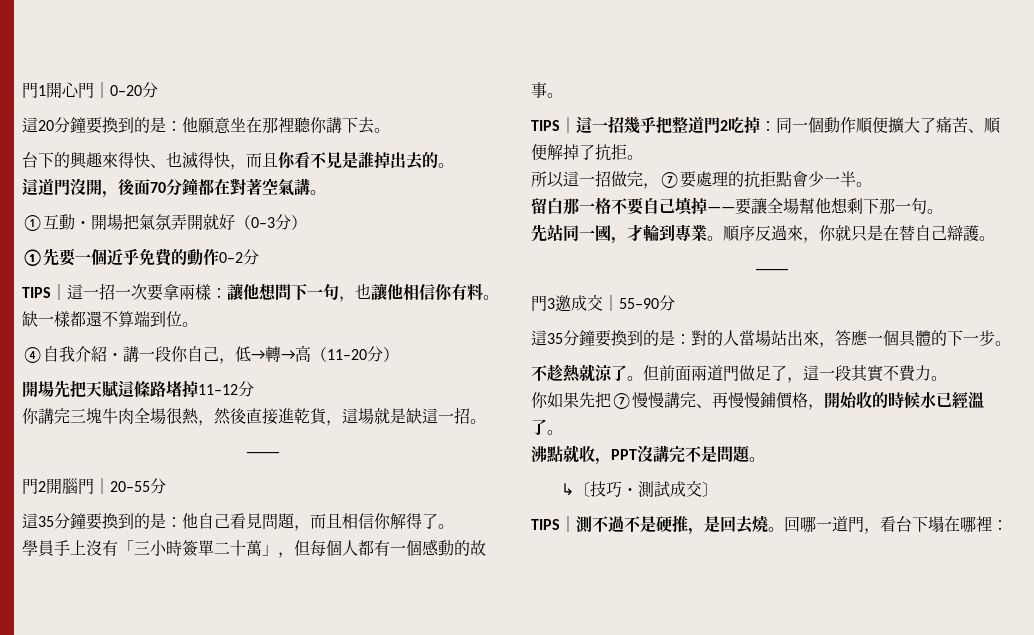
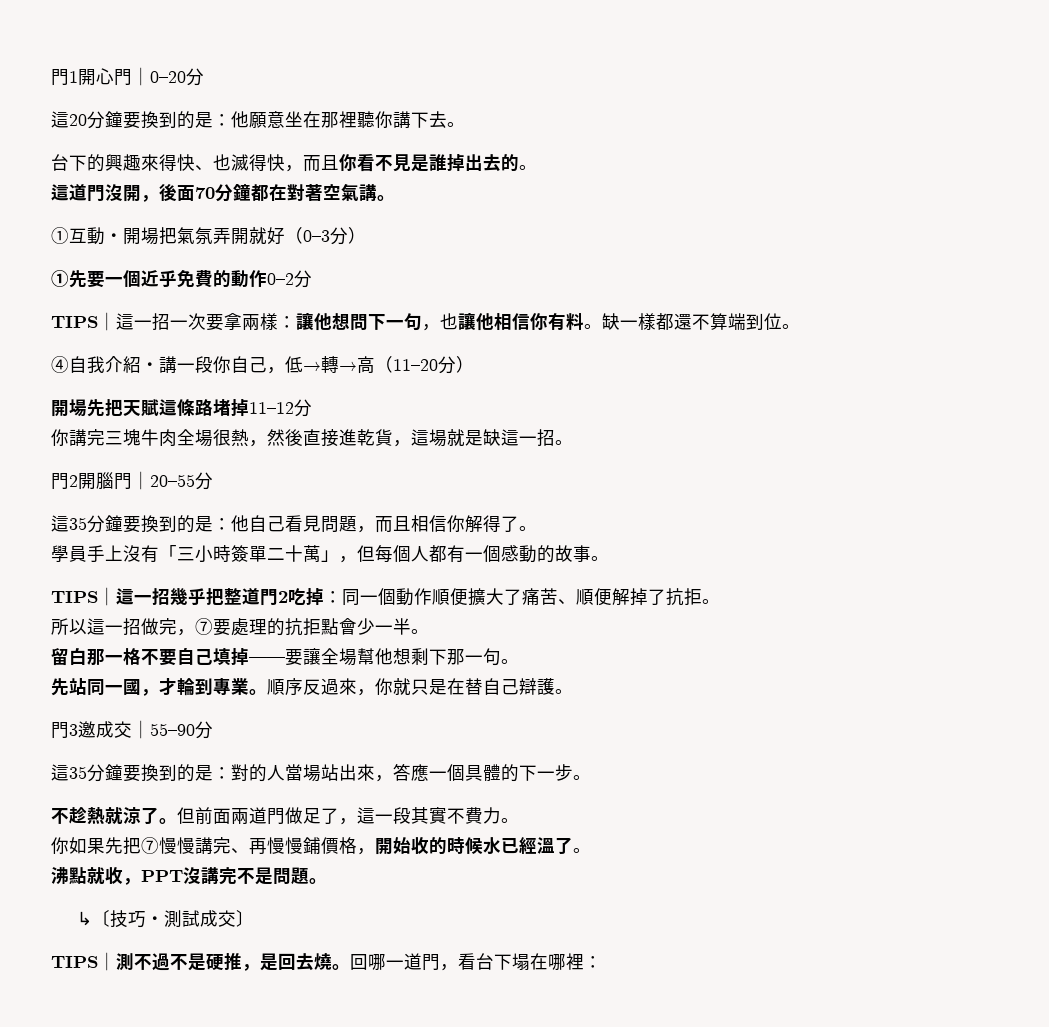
  你講完三塊牛肉全場很熱，然後直接進乾貨，這場就是缺這一招。
- ────
  順序反過來，你就只是在替自己辯護。
- ────

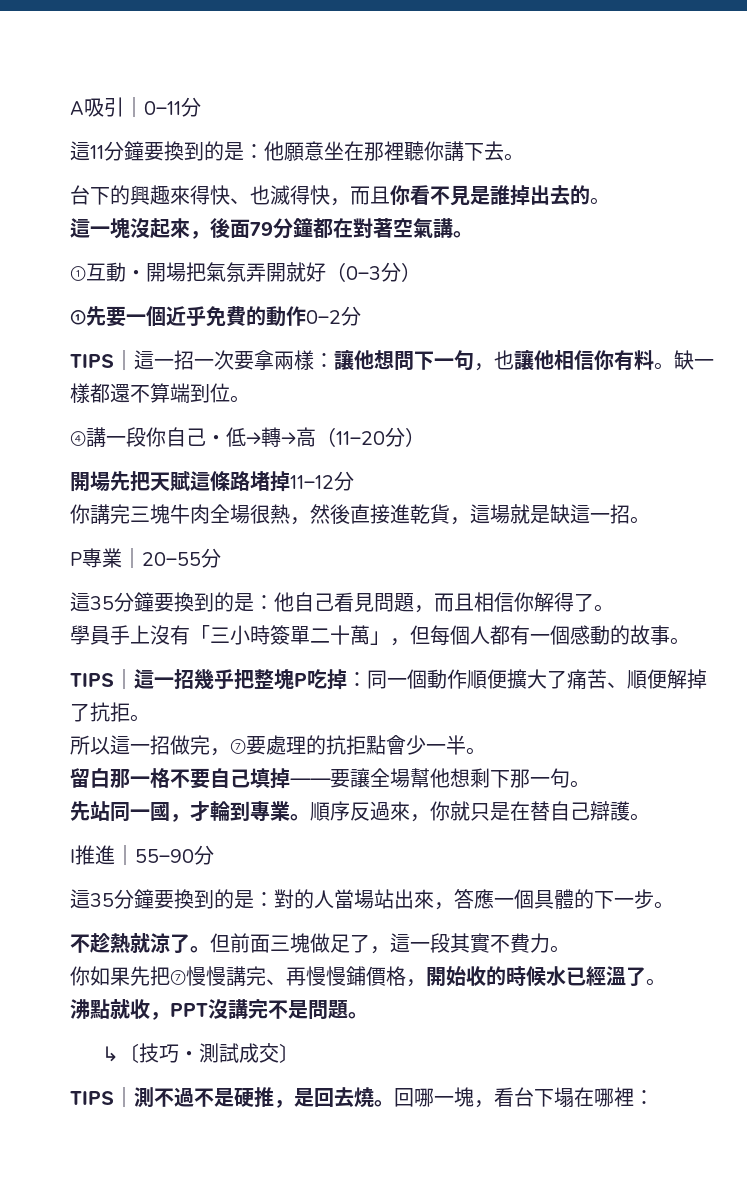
- 門1開心門｜0–20分
- 這20分鐘要換到的是：他願意坐在那裡聽你講下去。
+ A吸引｜0–11分
+ 這11分鐘要換到的是：他願意坐在那裡聽你講下去。
- 這道門沒開，後面70分鐘都在對著空氣講。
+ 這一塊沒起來，後面79分鐘都在對著空氣講。
- ④自我介紹・講一段你自己，低→轉→高（11–20分）
+ ④講一段你自己・低→轉→高（11–20分）
- 門2開腦門｜20–55分
+ P專業｜20–55分
- TIPS｜這一招幾乎把整道門2吃掉：同一個動作順便擴大了痛苦、順便解掉了抗拒。
+ TIPS｜這一招幾乎把整塊P吃掉：同一個動作順便擴大了痛苦、順便解掉了抗拒。
- 門3邀成交｜55–90分
+ I推進｜55–90分
- 但前面兩道門做足了，這一段其實不費力。
+ 但前面三塊做足了，這一段其實不費力。
- 回哪一道門，看台下塌在哪裡：
+ 回哪一塊，看台下塌在哪裡：

